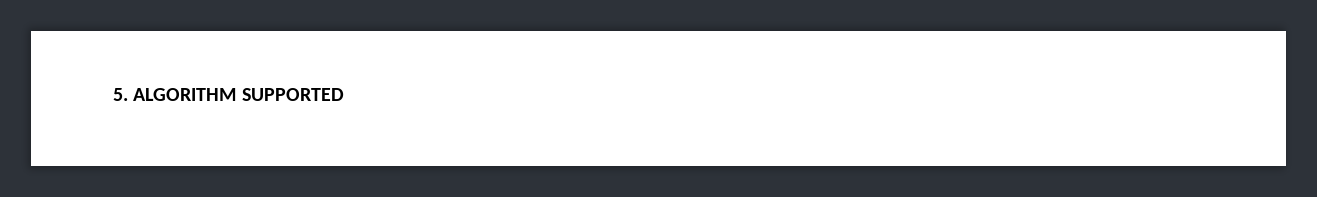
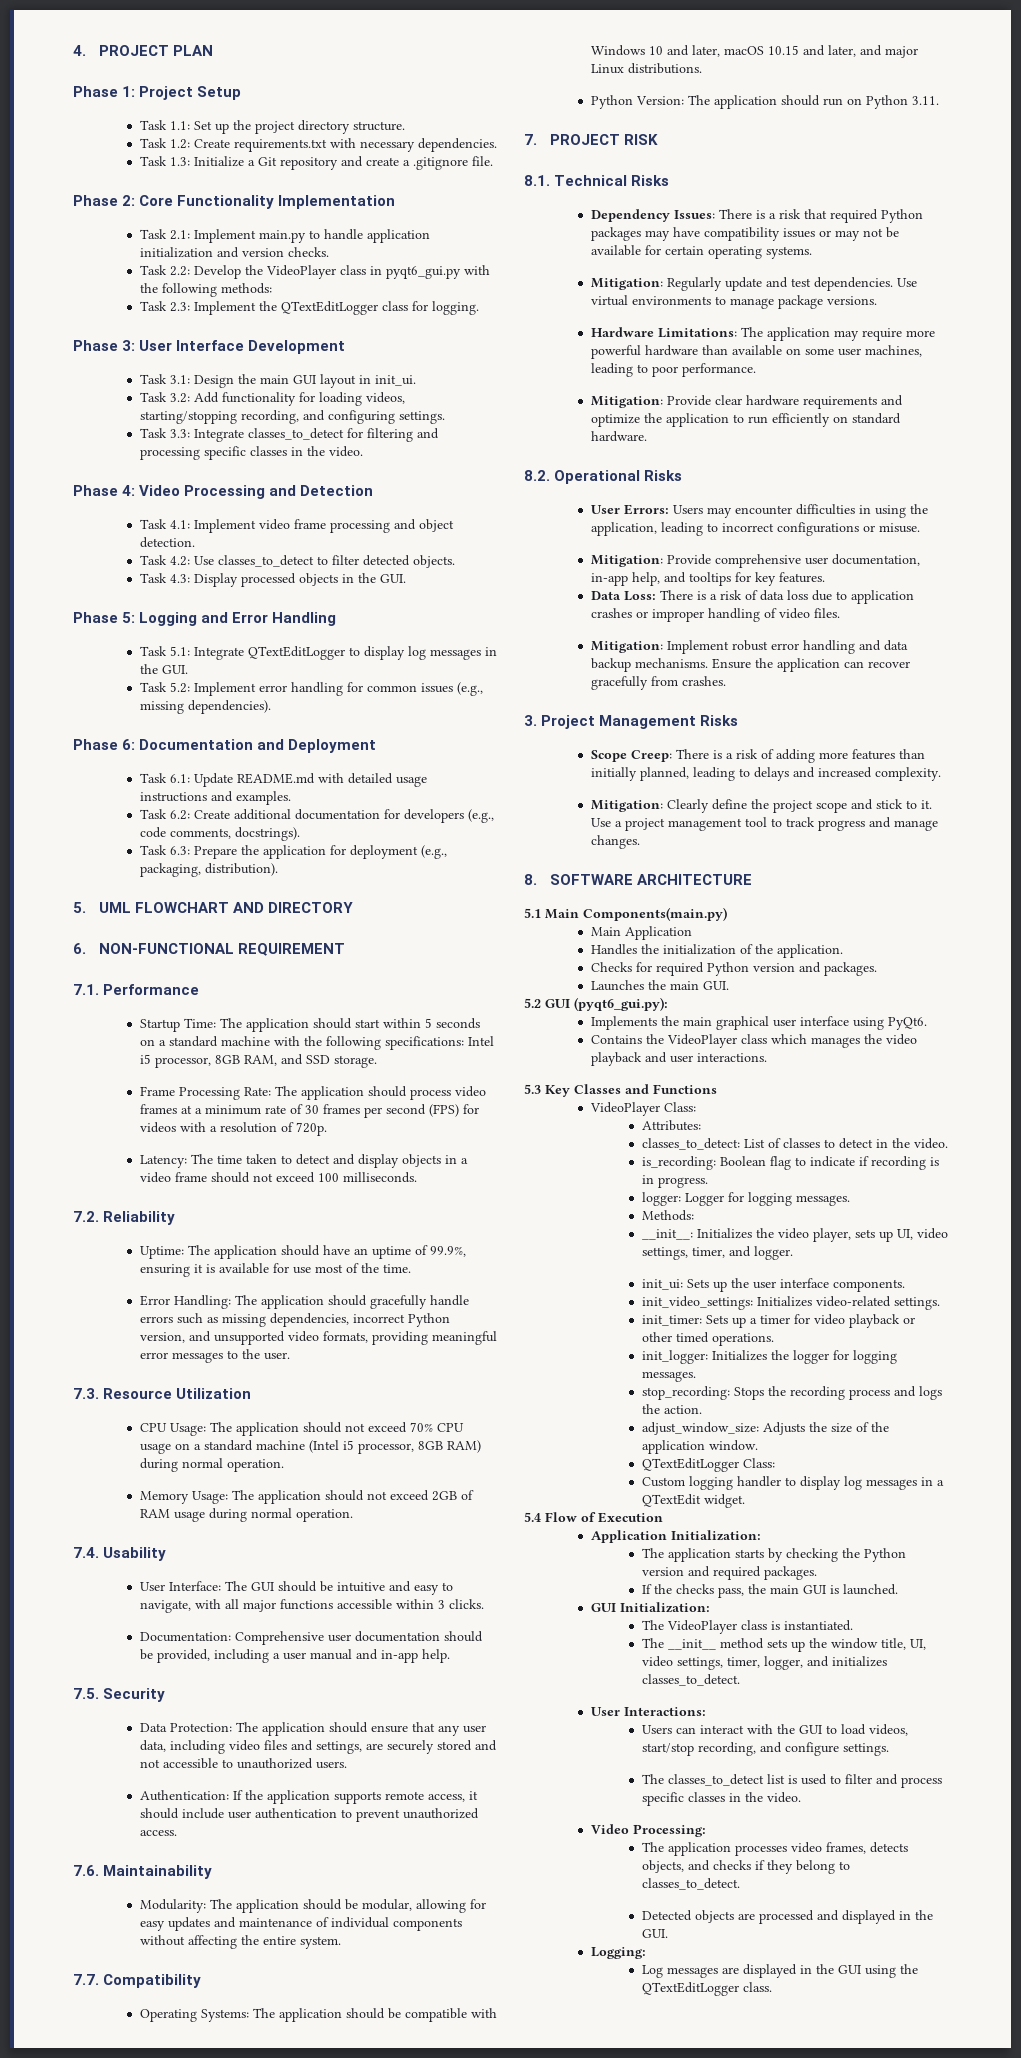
- 5. ALGORITHM SUPPORTED
+ 4. PROJECT PLAN
+ Phase 1: Project Setup
+ Task 1.1: Set up the project directory structure.
+ Task 1.2: Create requirements.txt with necessary dependencies.
+ Task 1.3: Initialize a Git repository and create a .gitignore file.
+ Phase 2: Core Functionality Implementation
+ Task 2.1: Implement main.py to handle application initialization and version checks.
+ Task 2.2: Develop the VideoPlayer class in pyqt6_gui.py with the following methods:
+ Task 2.3: Implement the QTextEditLogger class for logging.
+ Phase 3: User Interface Development
+ Task 3.1: Design the main GUI layout in init_ui.
+ Task 3.2: Add functionality for loading videos, starting/stopping recording, and configuring settings.
+ Task 3.3: Integrate classes_to_detect for filtering and processing specific classes in the video.
+ Phase 4: Video Processing and Detection
+ Task 4.1: Implement video frame processing and object detection.
+ Task 4.2: Use classes_to_detect to filter detected objects.
+ Task 4.3: Display processed objects in the GUI.
+ Phase 5: Logging and Error Handling
+ Task 5.1: Integrate QTextEditLogger to display log messages in the GUI.
+ Task 5.2: Implement error handling for common issues (e.g., missing dependencies).
+ Phase 6: Documentation and Deployment
+ Task 6.1: Update README.md with detailed usage instructions and examples.
+ Task 6.2: Create additional documentation for developers (e.g., code comments, docstrings).
+ Task 6.3: Prepare the application for deployment (e.g., packaging, distribution).
+ 5. UML FLOWCHART AND DIRECTORY
+ 6. NON-FUNCTIONAL REQUIREMENT
+ 7.1. Performance
+ Startup Time: The application should start within 5 seconds on a standard machine with the following specifications: Intel i5 processor, 8GB RAM, and SSD storage.
+ Frame Processing Rate: The application should process video frames at a minimum rate of 30 frames per second (FPS) for videos with a resolution of 720p.
+ Latency: The time taken to detect and display objects in a video frame should not exceed 100 milliseconds.
+ 7.2. Reliability
+ Uptime: The application should have an uptime of 99.9%, ensuring it is available for use most of the time.
+ Error Handling: The application should gracefully handle errors such as missing dependencies, incorrect Python version, and unsupported video formats, providing meaningful error messages to the user.
+ 7.3. Resource Utilization
+ CPU Usage: The application should not exceed 70% CPU usage on a standard machine (Intel i5 processor, 8GB RAM) during normal operation.
+ Memory Usage: The application should not exceed 2GB of RAM usage during normal operation.
+ 7.4. Usability
+ User Interface: The GUI should be intuitive and easy to navigate, with all major functions accessible within 3 clicks.
+ Documentation: Comprehensive user documentation should be provided, including a user manual and in-app help.
+ 7.5. Security
+ Data Protection: The application should ensure that any user data, including video files and settings, are securely stored and not accessible to unauthorized users.
+ Authentication: If the application supports remote access, it should include user authentication to prevent unauthorized access.
+ 7.6. Maintainability
+ Modularity: The application should be modular, allowing for easy updates and maintenance of individual components without affecting the entire system.
+ 7.7. Compatibility
+ Operating Systems: The application should be compatible with Windows 10 and later, macOS 10.15 and later, and major Linux distributions.
+ Python Version: The application should run on Python 3.11.
+ 7. PROJECT RISK
+ 8.1. Technical Risks
+ Dependency Issues: There is a risk that required Python packages may have compatibility issues or may not be available for certain operating systems.
+ Mitigation: Regularly update and test dependencies. Use virtual environments to manage package versions.
+ Hardware Limitations: The application may require more powerful hardware than available on some user machines, leading to poor performance.
+ Mitigation: Provide clear hardware requirements and optimize the application to run efficiently on standard hardware.
+ 8.2. Operational Risks
+ User Errors: Users may encounter difficulties in using the application, leading to incorrect configurations or misuse.
+ Mitigation: Provide comprehensive user documentation, in-app help, and tooltips for key features.
+ Data Loss: There is a risk of data loss due to application crashes or improper handling of video files.
+ Mitigation: Implement robust error handling and data backup mechanisms. Ensure the application can recover gracefully from crashes.
+ 3. Project Management Risks
+ Scope Creep: There is a risk of adding more features than initially planned, leading to delays and increased complexity.
+ Mitigation: Clearly define the project scope and stick to it. Use a project management tool to track progress and manage changes.
+ 8. SOFTWARE ARCHITECTURE
+ 5.1 Main Components(main.py)
+ Main Application
+ Handles the initialization of the application.
+ Checks for required Python version and packages.
+ Launches the main GUI.
+ 5.2 GUI (pyqt6_gui.py):
+ Implements the main graphical user interface using PyQt6.
+ Contains the VideoPlayer class which manages the video playback and user interactions.
+ 5.3 Key Classes and Functions
+ VideoPlayer Class:
+ Attributes:
+ classes_to_detect: List of classes to detect in the video.
+ is_recording: Boolean flag to indicate if recording is in progress.
+ logger: Logger for logging messages.
+ Methods:
+ __init__: Initializes the video player, sets up UI, video settings, timer, and logger.
+ init_ui: Sets up the user interface components.
+ init_video_settings: Initializes video-related settings.
+ init_timer: Sets up a timer for video playback or other timed operations.
+ init_logger: Initializes the logger for logging messages.
+ stop_recording: Stops the recording process and logs the action.
+ adjust_window_size: Adjusts the size of the application window.
+ QTextEditLogger Class:
+ Custom logging handler to display log messages in a QTextEdit widget.
+ 5.4 Flow of Execution
+ Application Initialization:
+ The application starts by checking the Python version and required packages.
+ If the checks pass, the main GUI is launched.
+ GUI Initialization:
+ The VideoPlayer class is instantiated.
+ The __init__ method sets up the window title, UI, video settings, timer, logger, and initializes classes_to_detect.
+ User Interactions:
+ Users can interact with the GUI to load videos, start/stop recording, and configure settings.
+ The classes_to_detect list is used to filter and process specific classes in the video.
+ Video Processing:
+ The application processes video frames, detects objects, and checks if they belong to classes_to_detect.
+ Detected objects are processed and displayed in the GUI.
+ Logging:
+ Log messages are displayed in the GUI using the QTextEditLogger class.

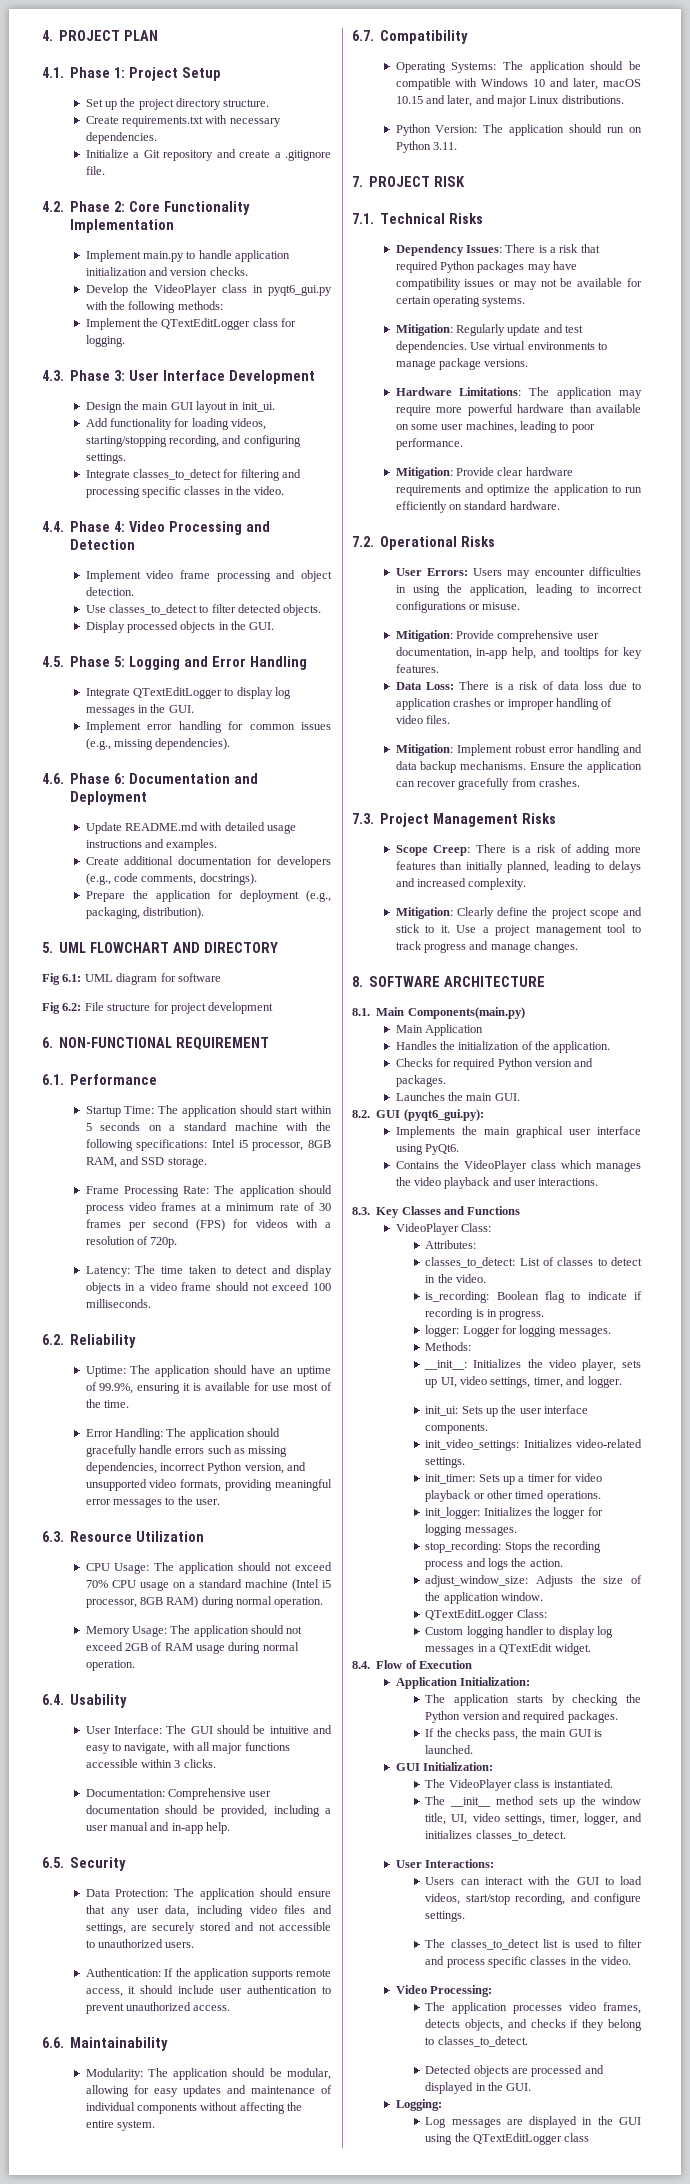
- Phase 1: Project Setup
+ 4.1. Phase 1: Project Setup
- Task 1.1: Set up the project directory structure.
+ Set up the project directory structure.
- Task 1.2: Create requirements.txt with necessary dependencies.
+ Create requirements.txt with necessary dependencies.
- Task 1.3: Initialize a Git repository and create a .gitignore file.
+ Initialize a Git repository and create a .gitignore file.
- Phase 2: Core Functionality Implementation
+ 4.2. Phase 2: Core Functionality Implementation
- Task 2.1: Implement main.py to handle application initialization and version checks.
+ Implement main.py to handle application initialization and version checks.
- Task 2.2: Develop the VideoPlayer class in pyqt6_gui.py with the following methods:
+ Develop the VideoPlayer class in pyqt6_gui.py with the following methods:
- Task 2.3: Implement the QTextEditLogger class for logging.
+ Implement the QTextEditLogger class for logging.
- Phase 3: User Interface Development
+ 4.3. Phase 3: User Interface Development
- Task 3.1: Design the main GUI layout in init_ui.
+ Design the main GUI layout in init_ui.
- Task 3.2: Add functionality for loading videos, starting/stopping recording, and configuring settings.
+ Add functionality for loading videos, starting/stopping recording, and configuring settings.
- Task 3.3: Integrate classes_to_detect for filtering and processing specific classes in the video.
+ Integrate classes_to_detect for filtering and processing specific classes in the video.
- Phase 4: Video Processing and Detection
+ 4.4. Phase 4: Video Processing and Detection
- Task 4.1: Implement video frame processing and object detection.
+ Implement video frame processing and object detection.
- Task 4.2: Use classes_to_detect to filter detected objects.
+ Use classes_to_detect to filter detected objects.
- Task 4.3: Display processed objects in the GUI.
+ Display processed objects in the GUI.
- Phase 5: Logging and Error Handling
+ 4.5. Phase 5: Logging and Error Handling
- Task 5.1: Integrate QTextEditLogger to display log messages in the GUI.
+ Integrate QTextEditLogger to display log messages in the GUI.
- Task 5.2: Implement error handling for common issues (e.g., missing dependencies).
+ Implement error handling for common issues (e.g., missing dependencies).
- Phase 6: Documentation and Deployment
+ 4.6. Phase 6: Documentation and Deployment
- Task 6.1: Update README.md with detailed usage instructions and examples.
+ Update README.md with detailed usage instructions and examples.
- Task 6.2: Create additional documentation for developers (e.g., code comments, docstrings).
+ Create additional documentation for developers (e.g., code comments, docstrings).
- Task 6.3: Prepare the application for deployment (e.g., packaging, distribution).
+ Prepare the application for deployment (e.g., packaging, distribution).
+ Fig 6.1: UML diagram for software
+ Fig 6.2: File structure for project development
- 7.1. Performance
+ 6.1. Performance
- 7.2. Reliability
+ 6.2. Reliability
- 7.3. Resource Utilization
+ 6.3. Resource Utilization
- 7.4. Usability
+ 6.4. Usability
- 7.5. Security
+ 6.5. Security
- 7.6. Maintainability
+ 6.6. Maintainability
- 7.7. Compatibility
+ 6.7. Compatibility
- 8.1. Technical Risks
+ 7.1. Technical Risks
- 8.2. Operational Risks
+ 7.2. Operational Risks
- 3. Project Management Risks
+ 7.3. Project Management Risks
- 5.1 Main Components(main.py)
+ 8.1. Main Components(main.py)
- 5.2 GUI (pyqt6_gui.py):
+ 8.2. GUI (pyqt6_gui.py):
- 5.3 Key Classes and Functions
+ 8.3. Key Classes and Functions
- 5.4 Flow of Execution
+ 8.4. Flow of Execution
- Log messages are displayed in the GUI using the QTextEditLogger class.
+ Log messages are displayed in the GUI using the QTextEditLogger class

